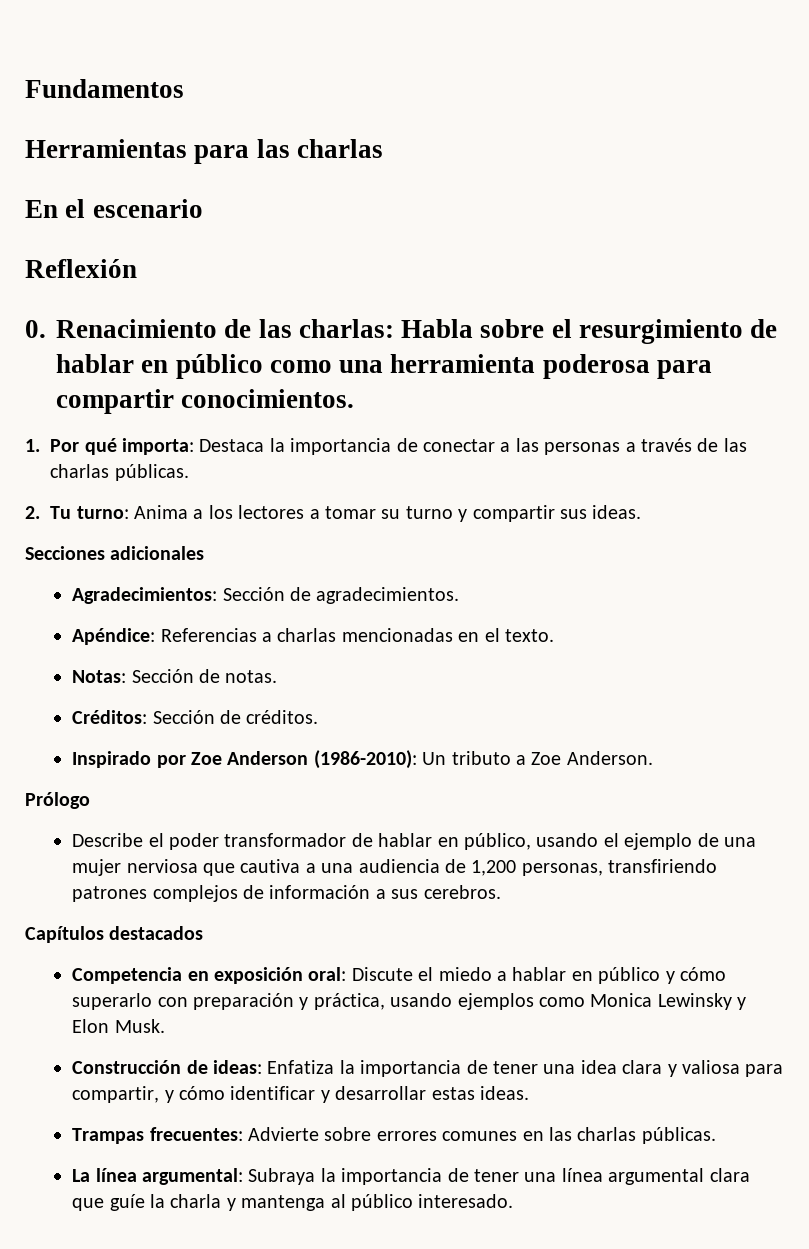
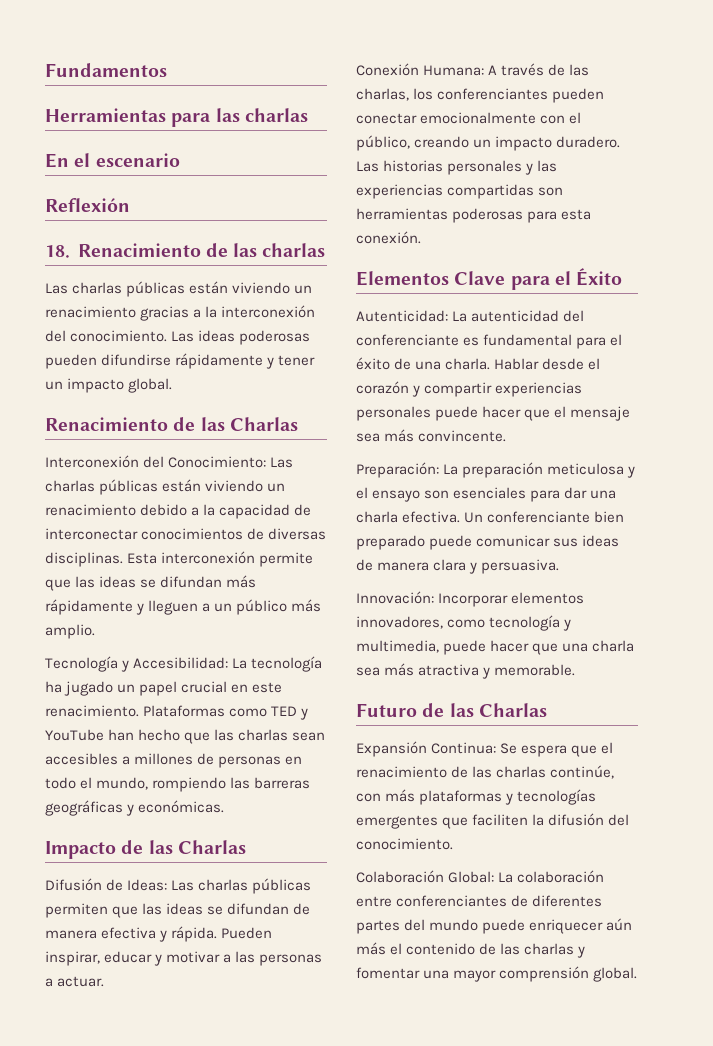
- 0. Renacimiento de las charlas: Habla sobre el resurgimiento de hablar en público como una herramienta poderosa para compartir conocimientos.
- 1. Por qué importa: Destaca la importancia de conectar a las personas a través de las charlas públicas.
- 2. Tu turno: Anima a los lectores a tomar su turno y compartir sus ideas.
- Secciones adicionales
- Agradecimientos: Sección de agradecimientos.
- Apéndice: Referencias a charlas mencionadas en el texto.
- Notas: Sección de notas.
- Créditos: Sección de créditos.
- Inspirado por Zoe Anderson (1986-2010): Un tributo a Zoe Anderson.
- Prólogo
- Describe el poder transformador de hablar en público, usando el ejemplo de una mujer nerviosa que cautiva a una audiencia de 1,200 personas, transfiriendo patrones complejos de información a sus cerebros.
- Capítulos destacados
- Competencia en exposición oral: Discute el miedo a hablar en público y cómo superarlo con preparación y práctica, usando ejemplos como Monica Lewinsky y Elon Musk.
- Construcción de ideas: Enfatiza la importancia de tener una idea clara y valiosa para compartir, y cómo identificar y desarrollar estas ideas.
- Trampas frecuentes: Advierte sobre errores comunes en las charlas públicas.
- La línea argumental: Subraya la importancia de tener una línea argumental clara que guíe la charla y mantenga al público interesado.
+ 18. Renacimiento de las charlas
+ Las charlas públicas están viviendo un renacimiento gracias a la interconexión del conocimiento. Las ideas poderosas pueden difundirse rápidamente y tener un impacto global.
+ Renacimiento de las Charlas
+ Interconexión del Conocimiento: Las charlas públicas están viviendo un renacimiento debido a la capacidad de interconectar conocimientos de diversas disciplinas. Esta interconexión permite que las ideas se difundan más rápidamente y lleguen a un público más amplio.
+ Tecnología y Accesibilidad: La tecnología ha jugado un papel crucial en este renacimiento. Plataformas como TED y YouTube han hecho que las charlas sean accesibles a millones de personas en todo el mundo, rompiendo las barreras geográficas y económicas.
+ Impacto de las Charlas
+ Difusión de Ideas: Las charlas públicas permiten que las ideas se difundan de manera efectiva y rápida. Pueden inspirar, educar y motivar a las personas a actuar.
+ Conexión Humana: A través de las charlas, los conferenciantes pueden conectar emocionalmente con el público, creando un impacto duradero. Las historias personales y las experiencias compartidas son herramientas poderosas para esta conexión.
+ Elementos Clave para el Éxito
+ Autenticidad: La autenticidad del conferenciante es fundamental para el éxito de una charla. Hablar desde el corazón y compartir experiencias personales puede hacer que el mensaje sea más convincente.
+ Preparación: La preparación meticulosa y el ensayo son esenciales para dar una charla efectiva. Un conferenciante bien preparado puede comunicar sus ideas de manera clara y persuasiva.
+ Innovación: Incorporar elementos innovadores, como tecnología y multimedia, puede hacer que una charla sea más atractiva y memorable.
+ Futuro de las Charlas
+ Expansión Continua: Se espera que el renacimiento de las charlas continúe, con más plataformas y tecnologías emergentes que faciliten la difusión del conocimiento.
+ Colaboración Global: La colaboración entre conferenciantes de diferentes partes del mundo puede enriquecer aún más el contenido de las charlas y fomentar una mayor comprensión global.

